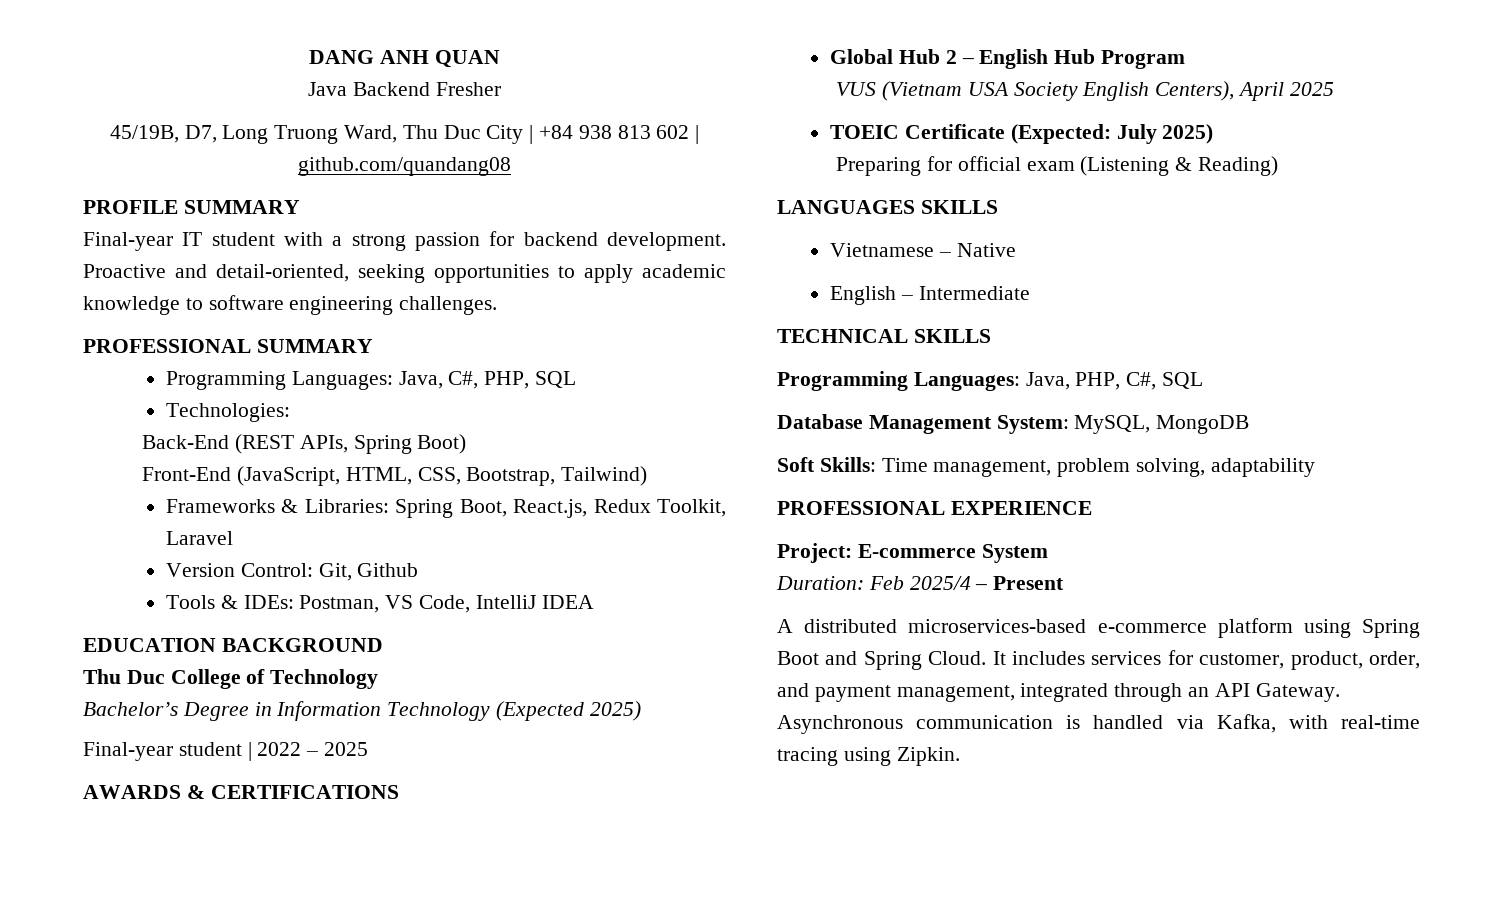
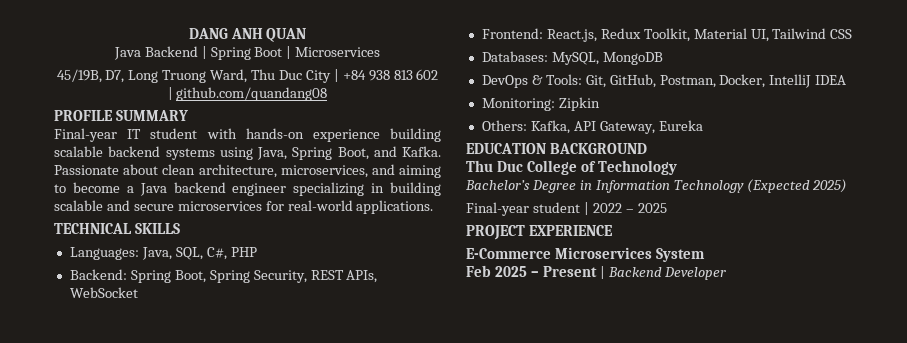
- Java Backend Fresher
+ Java Backend | Spring Boot | Microservices
- Final-year IT student with a strong passion for backend development. Proactive and detail-oriented, seeking opportunities to apply academic knowledge to software engineering challenges.
- PROFESSIONAL SUMMARY
- Programming Languages: Java, C#, PHP, SQL
- Technologies:
- Back-End (REST APIs, Spring Boot)
- Front-End (JavaScript, HTML, CSS, Bootstrap, Tailwind)
- Frameworks & Libraries: Spring Boot, React.js, Redux Toolkit, Laravel
- Version Control: Git, Github
- Tools & IDEs: Postman, VS Code, IntelliJ IDEA
+ Final-year IT student with hands-on experience building scalable backend systems using Java, Spring Boot, and Kafka. Passionate about clean architecture, microservices, and aiming to become a Java backend engineer specializing in building scalable and secure microservices for real-world applications.
+ TECHNICAL SKILLS
+ Languages: Java, SQL, C#, PHP
+ Backend: Spring Boot, Spring Security, REST APIs, WebSocket
+ Frontend: React.js, Redux Toolkit, Material UI, Tailwind CSS
+ Databases: MySQL, MongoDB
+ DevOps & Tools: Git, GitHub, Postman, Docker, IntelliJ IDEA
+ Monitoring: Zipkin
+ Others: Kafka, API Gateway, Eureka
- AWARDS & CERTIFICATIONS
- Global Hub 2 – English Hub Program
- VUS (Vietnam USA Society English Centers), April 2025
- TOEIC Certificate (Expected: July 2025)
- Preparing for official exam (Listening & Reading)
- LANGUAGES SKILLS
- Vietnamese – Native
- English – Intermediate
- TECHNICAL SKILLS
- Programming Languages: Java, PHP, C#, SQL
- Database Management System: MySQL, MongoDB
- Soft Skills: Time management, problem solving, adaptability
- PROFESSIONAL EXPERIENCE
+ PROJECT EXPERIENCE
- Project: E-commerce System
+ E-Commerce Microservices System
- Duration: Feb 2025/4 – Present
- A distributed microservices-based e-commerce platform using Spring Boot and Spring Cloud. It includes services for customer, product, order, and payment management, integrated through an API Gateway. Asynchronous communication is handled via Kafka, with real-time tracing using Zipkin.
+ Feb 2025 – Present | Backend Developer

